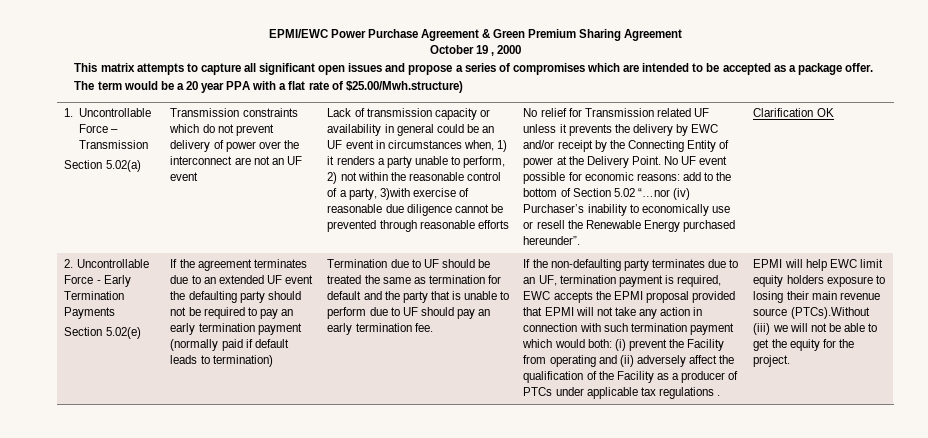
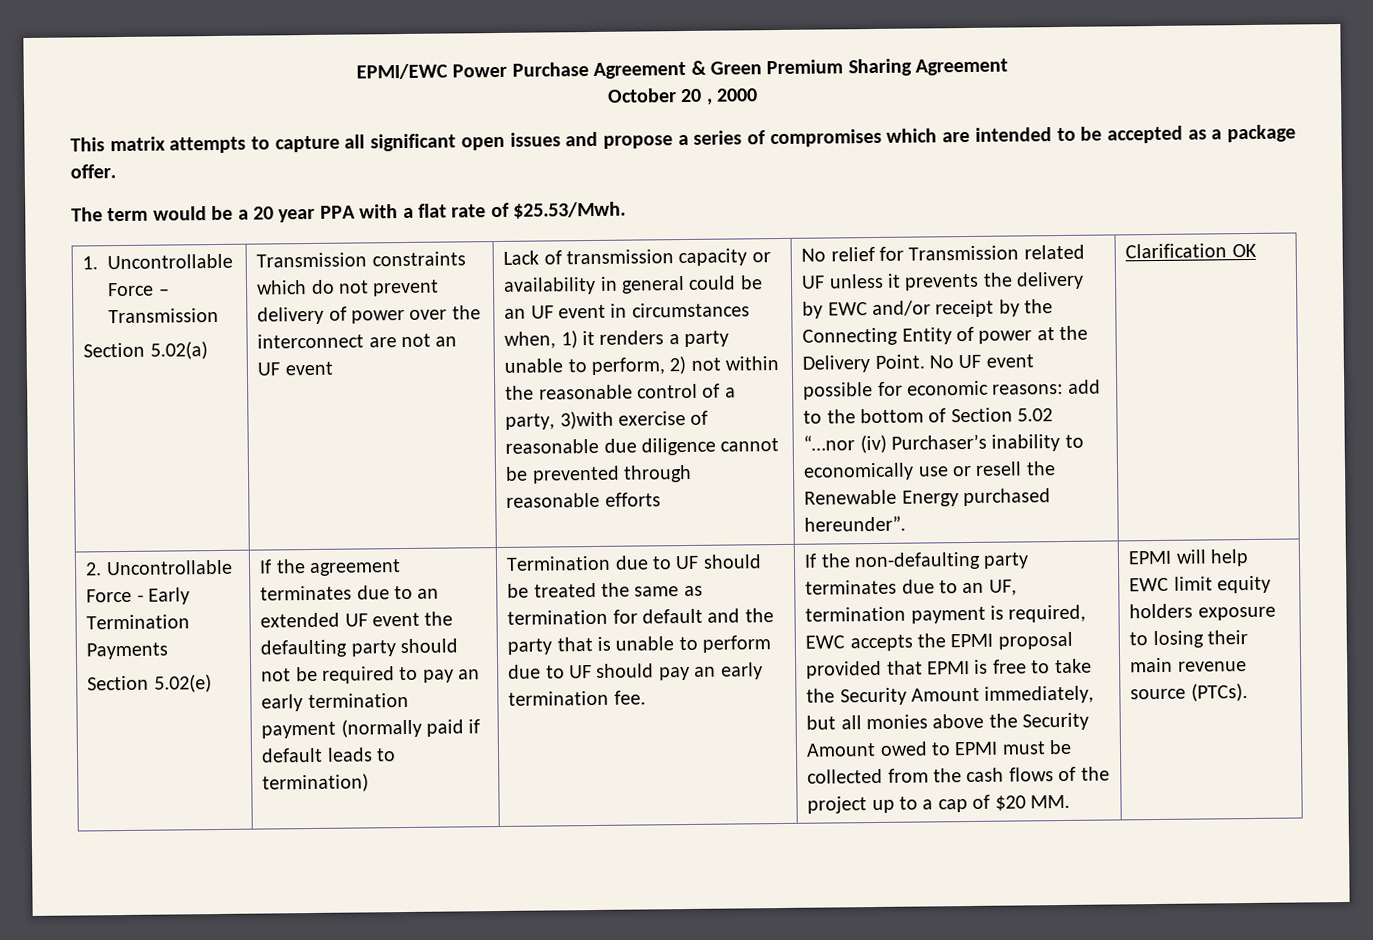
- October 19 , 2000
+ October 20 , 2000
- The term would be a 20 year PPA with a flat rate of $25.00/Mwh.structure)
+ The term would be a 20 year PPA with a flat rate of $25.53/Mwh.
- If the non-defaulting party terminates due to an UF, termination payment is required, EWC accepts the EPMI proposal provided that EPMI will not take any action in connection with such termination payment which would both: (i) prevent the Facility from operating and (ii) adversely affect the qualification of the Facility as a producer of PTCs under applicable tax regulations .
+ If the non-defaulting party terminates due to an UF, termination payment is required, EWC accepts the EPMI proposal provided that EPMI is free to take the Security Amount immediately, but all monies above the Security Amount owed to EPMI must be collected from the cash flows of the project up to a cap of $20 MM.
- EPMI will help EWC limit equity holders exposure to losing their main revenue source (PTCs).Without (iii) we will not be able to get the equity for the project.
+ EPMI will help EWC limit equity holders exposure to losing their main revenue source (PTCs).

